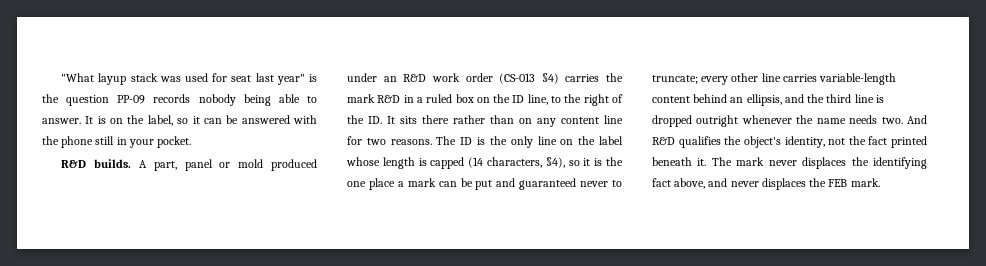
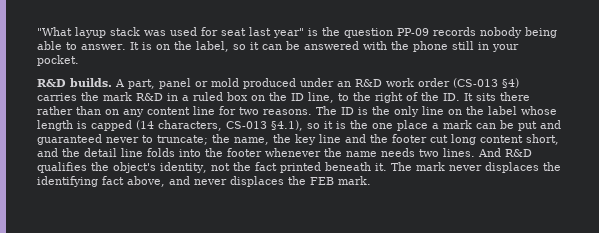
- The ID is the only line on the label whose length is capped (14 characters, §4), so it is the one place a mark can be put and guaranteed never to truncate; every other line carries variable-length content behind an ellipsis, and the third line is dropped outright whenever the name needs two.
+ The ID is the only line on the label whose length is capped (14 characters, CS-013 §4.1), so it is the one place a mark can be put and guaranteed never to truncate; the name, the key line and the footer cut long content short, and the detail line folds into the footer whenever the name needs two lines.

